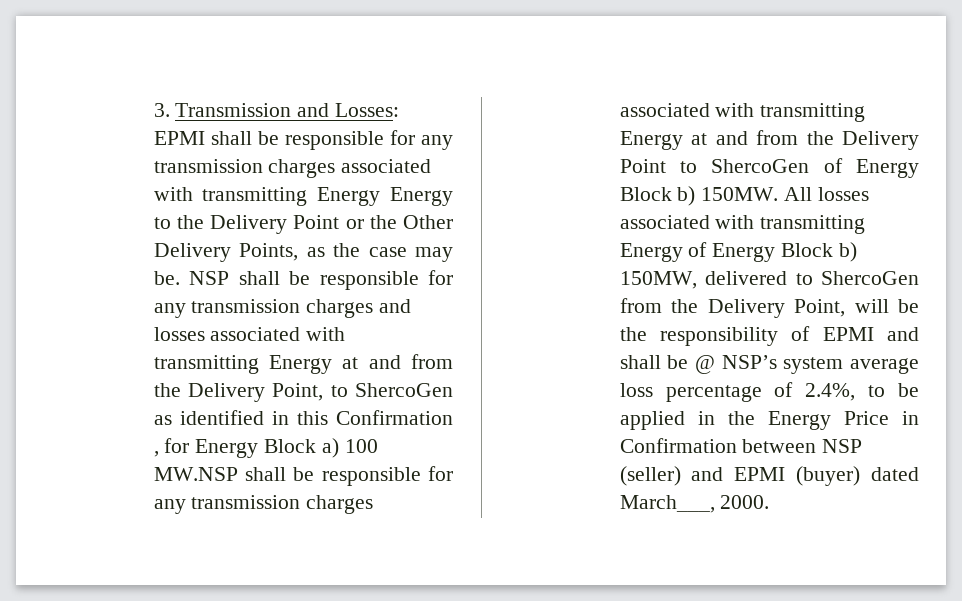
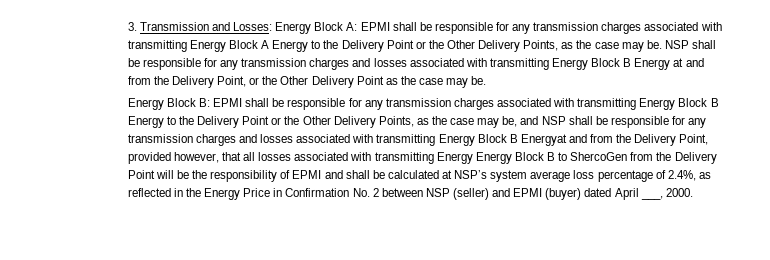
- 3. Transmission and Losses: EPMI shall be responsible for any transmission charges associated with transmitting Energy Energy to the Delivery Point or the Other Delivery Points, as the case may be.
+ 3. Transmission and Losses: Energy Block A: EPMI shall be responsible for any transmission charges associated with transmitting Energy Block A Energy to the Delivery Point or the Other Delivery Points, as the case may be.
- NSP shall be responsible for any transmission charges and losses associated with transmitting Energy at and from the Delivery Point, to ShercoGen as identified in this Confirmation , for Energy Block a) 100 MW.NSP shall be responsible for any transmission charges associated with transmitting Energy at and from the Delivery Point to ShercoGen of Energy Block b) 150MW. All losses associated with transmitting Energy of Energy Block b) 150MW, delivered to ShercoGen from the Delivery Point, will be the responsibility of EPMI and shall be @ NSP’s system average loss percentage of 2.4%, to be applied in the Energy Price in Confirmation between NSP (seller) and EPMI (buyer) dated March___, 2000.
+ NSP shall be responsible for any transmission charges and losses associated with transmitting Energy Block B Energy at and from the Delivery Point, or the Other Delivery Point as the case may be.
+ Energy Block B: EPMI shall be responsible for any transmission charges associated with transmitting Energy Block B Energy to the Delivery Point or the Other Delivery Points, as the case may be, and NSP shall be responsible for any transmission charges and losses associated with transmitting Energy Block B Energyat and from the Delivery Point, provided however, that all losses associated with transmitting Energy Energy Block B to ShercoGen from the Delivery Point will be the responsibility of EPMI and shall be calculated at NSP’s system average loss percentage of 2.4%, as reflected in the Energy Price in Confirmation No. 2 between NSP (seller) and EPMI (buyer) dated April ___, 2000.

